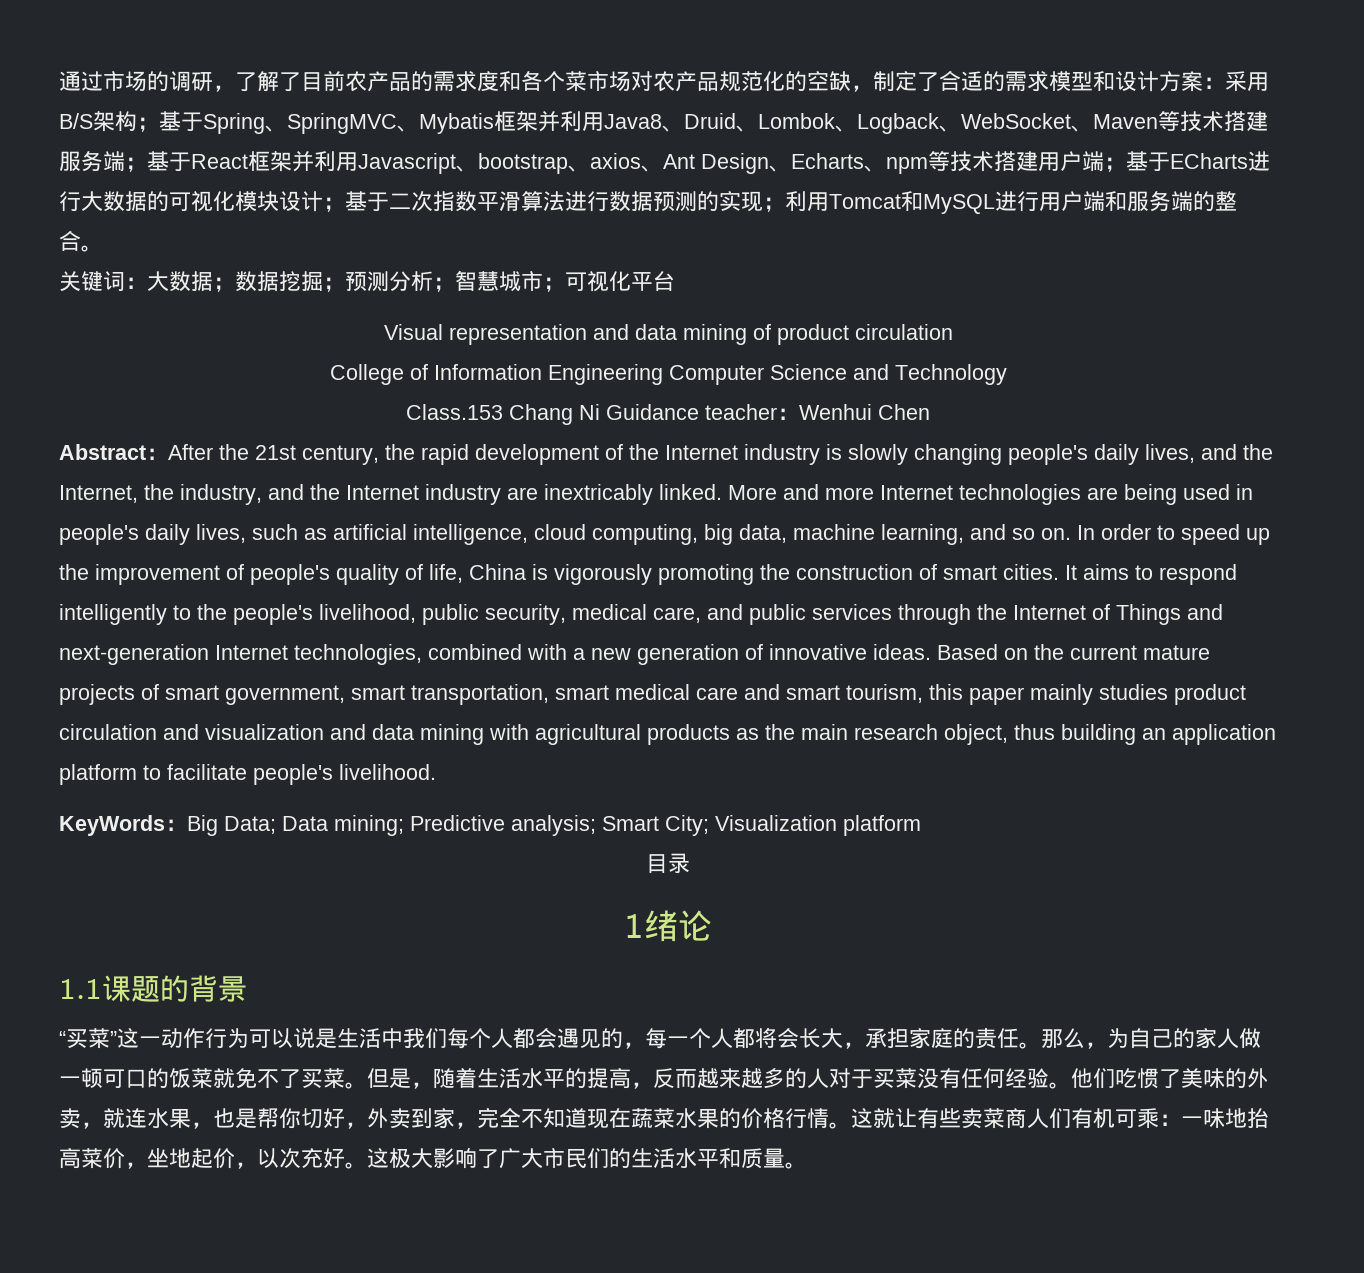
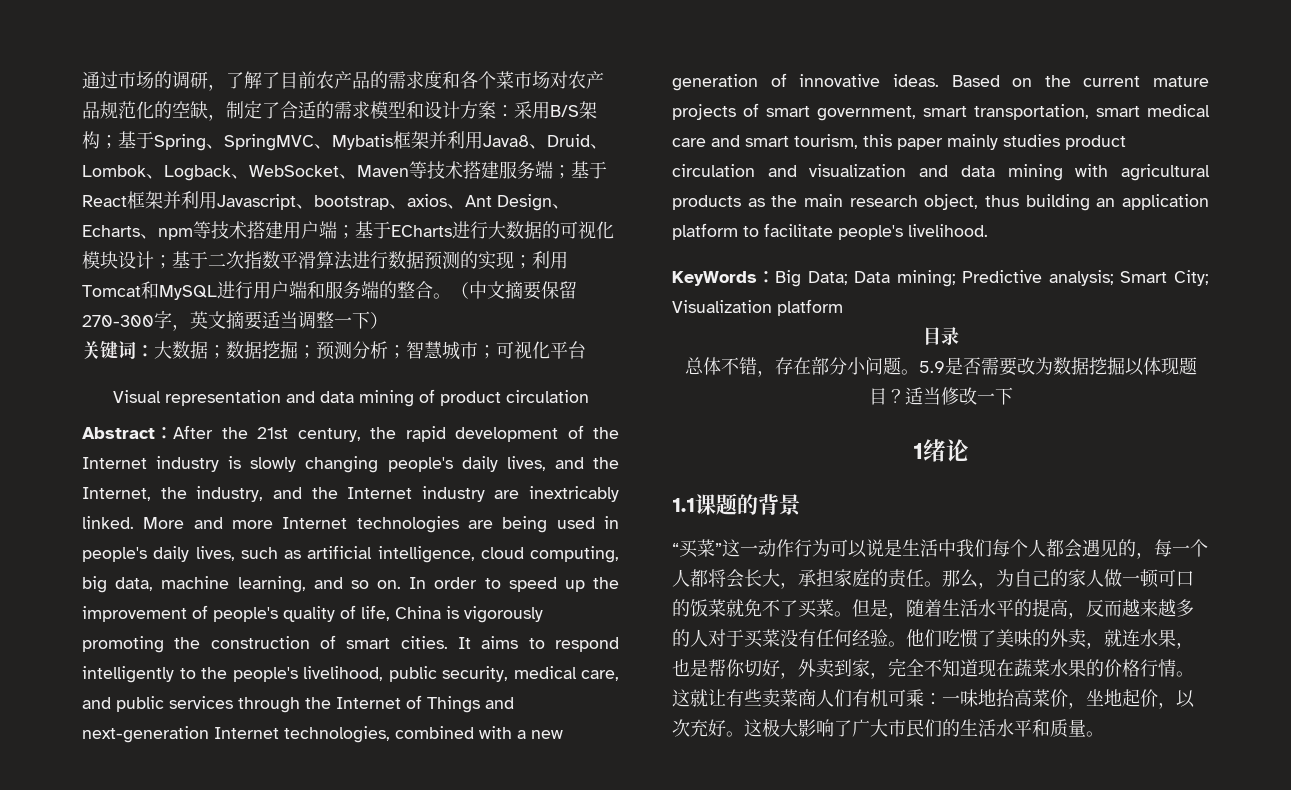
+ （中文摘要保留270-300字，英文摘要适当调整一下）
- College of Information Engineering Computer Science and Technology
- Class.153 Chang Ni Guidance teacher：Wenhui Chen
+ 总体不错，存在部分小问题。5.9是否需要改为数据挖掘以体现题目？适当修改一下

